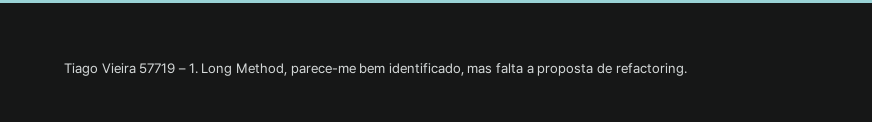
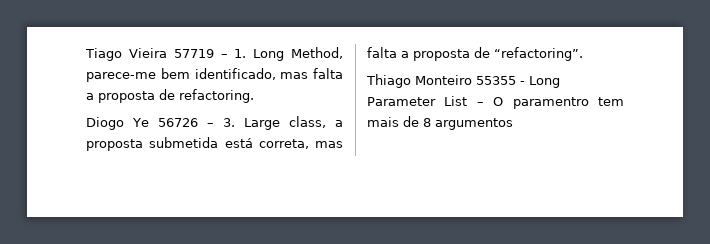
+ Diogo Ye 56726 – 3. Large class, a proposta submetida está correta, mas falta a proposta de “refactoring”.
+ Thiago Monteiro 55355 - Long Parameter List – O paramentro tem mais de 8 argumentos

